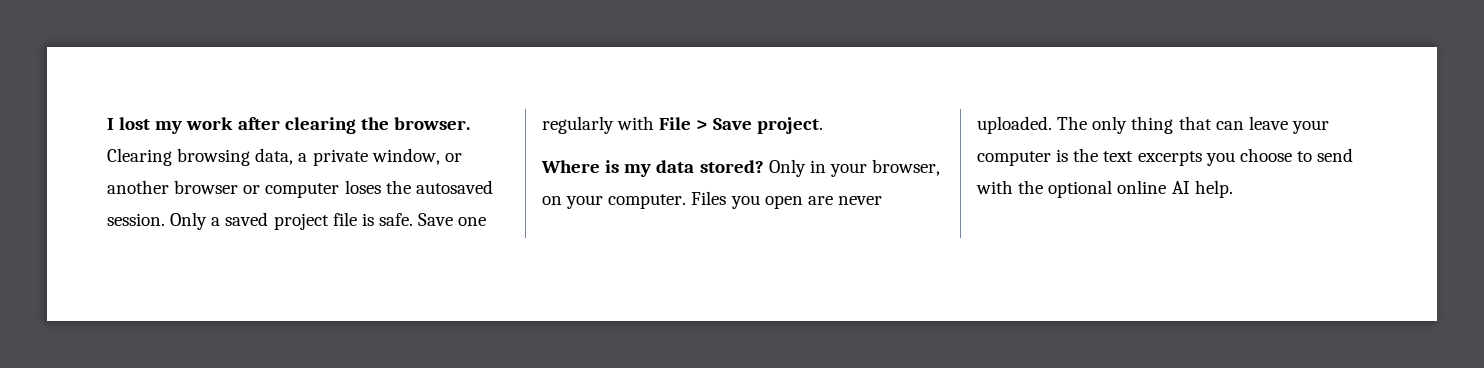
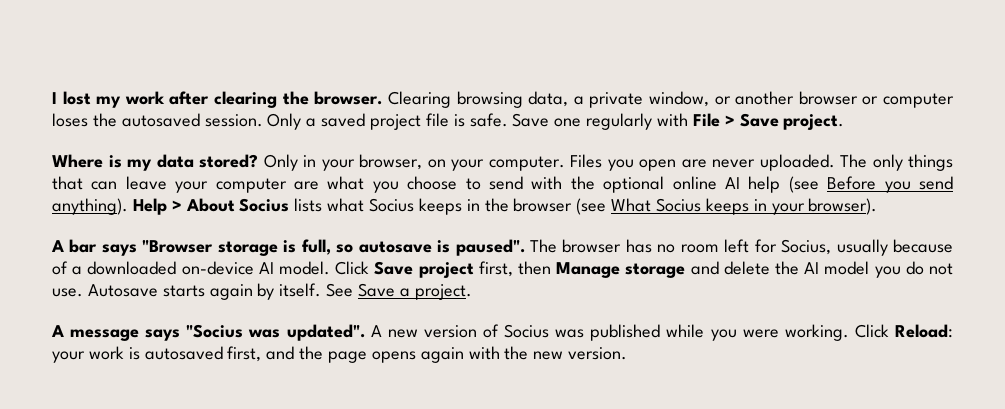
- The only thing that can leave your computer is the text excerpts you choose to send with the optional online AI help.
+ The only things that can leave your computer are what you choose to send with the optional online AI help (see Before you send anything). Help > About Socius lists what Socius keeps in the browser (see What Socius keeps in your browser).
+ A bar says "Browser storage is full, so autosave is paused". The browser has no room left for Socius, usually because of a downloaded on-device AI model. Click Save project first, then Manage storage and delete the AI model you do not use. Autosave starts again by itself. See Save a project.
+ A message says "Socius was updated". A new version of Socius was published while you were working. Click Reload: your work is autosaved first, and the page opens again with the new version.

